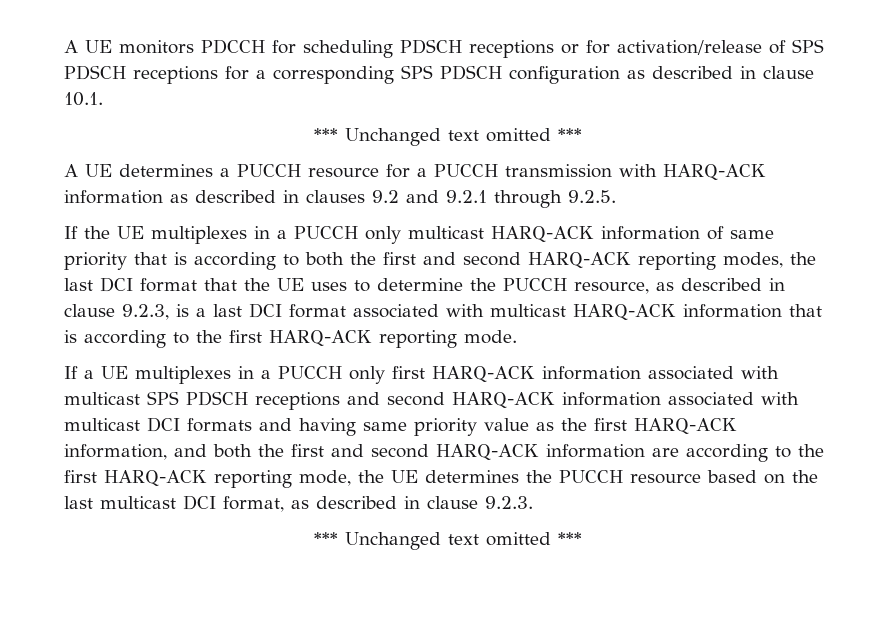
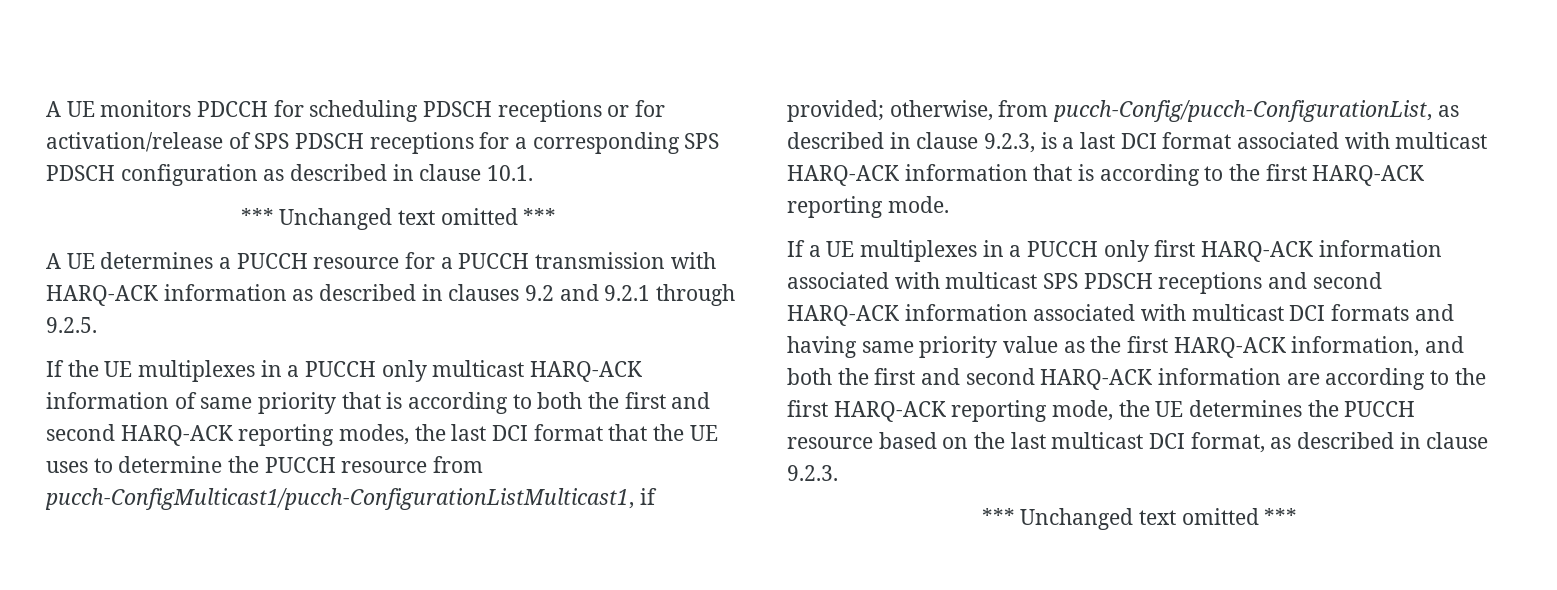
- If the UE multiplexes in a PUCCH only multicast HARQ-ACK information of same priority that is according to both the first and second HARQ-ACK reporting modes, the last DCI format that the UE uses to determine the PUCCH resource, as described in clause 9.2.3, is a last DCI format associated with multicast HARQ-ACK information that is according to the first HARQ-ACK reporting mode.
+ If the UE multiplexes in a PUCCH only multicast HARQ-ACK information of same priority that is according to both the first and second HARQ-ACK reporting modes, the last DCI format that the UE uses to determine the PUCCH resource from pucch-ConfigMulticast1/pucch-ConfigurationListMulticast1, if provided; otherwise, from pucch-Config/pucch-ConfigurationList, as described in clause 9.2.3, is a last DCI format associated with multicast HARQ-ACK information that is according to the first HARQ-ACK reporting mode.

